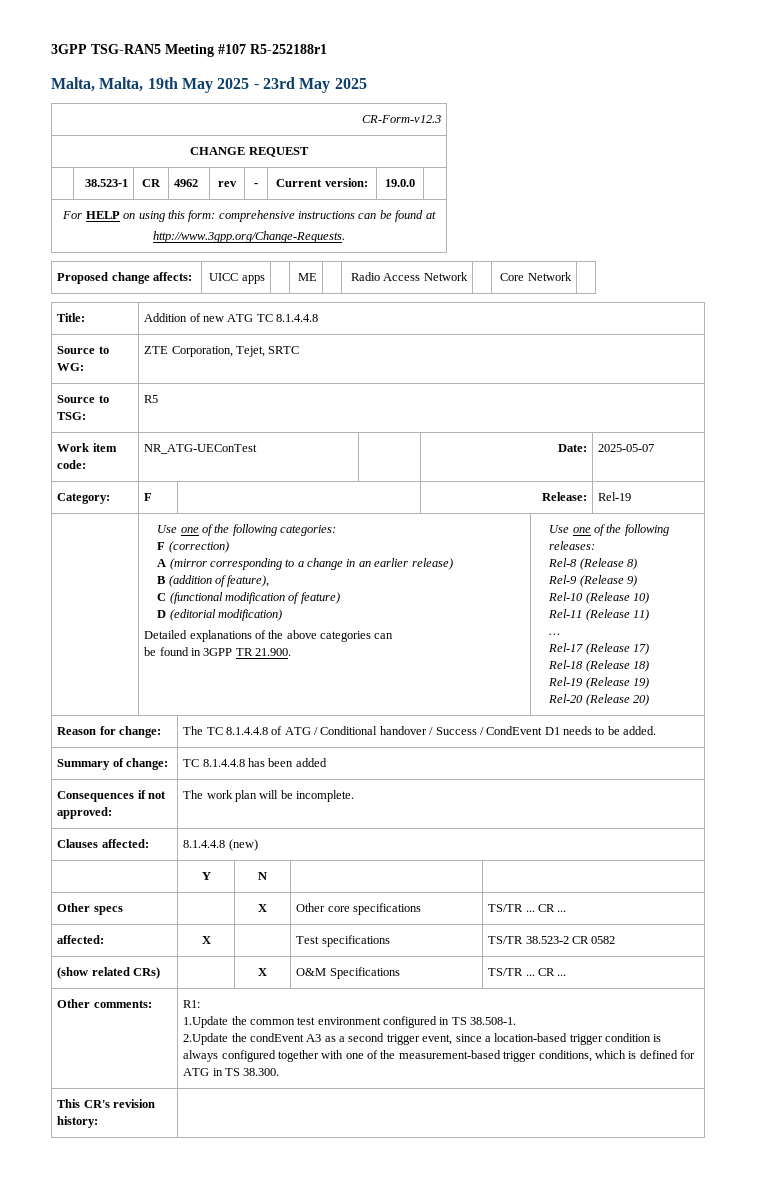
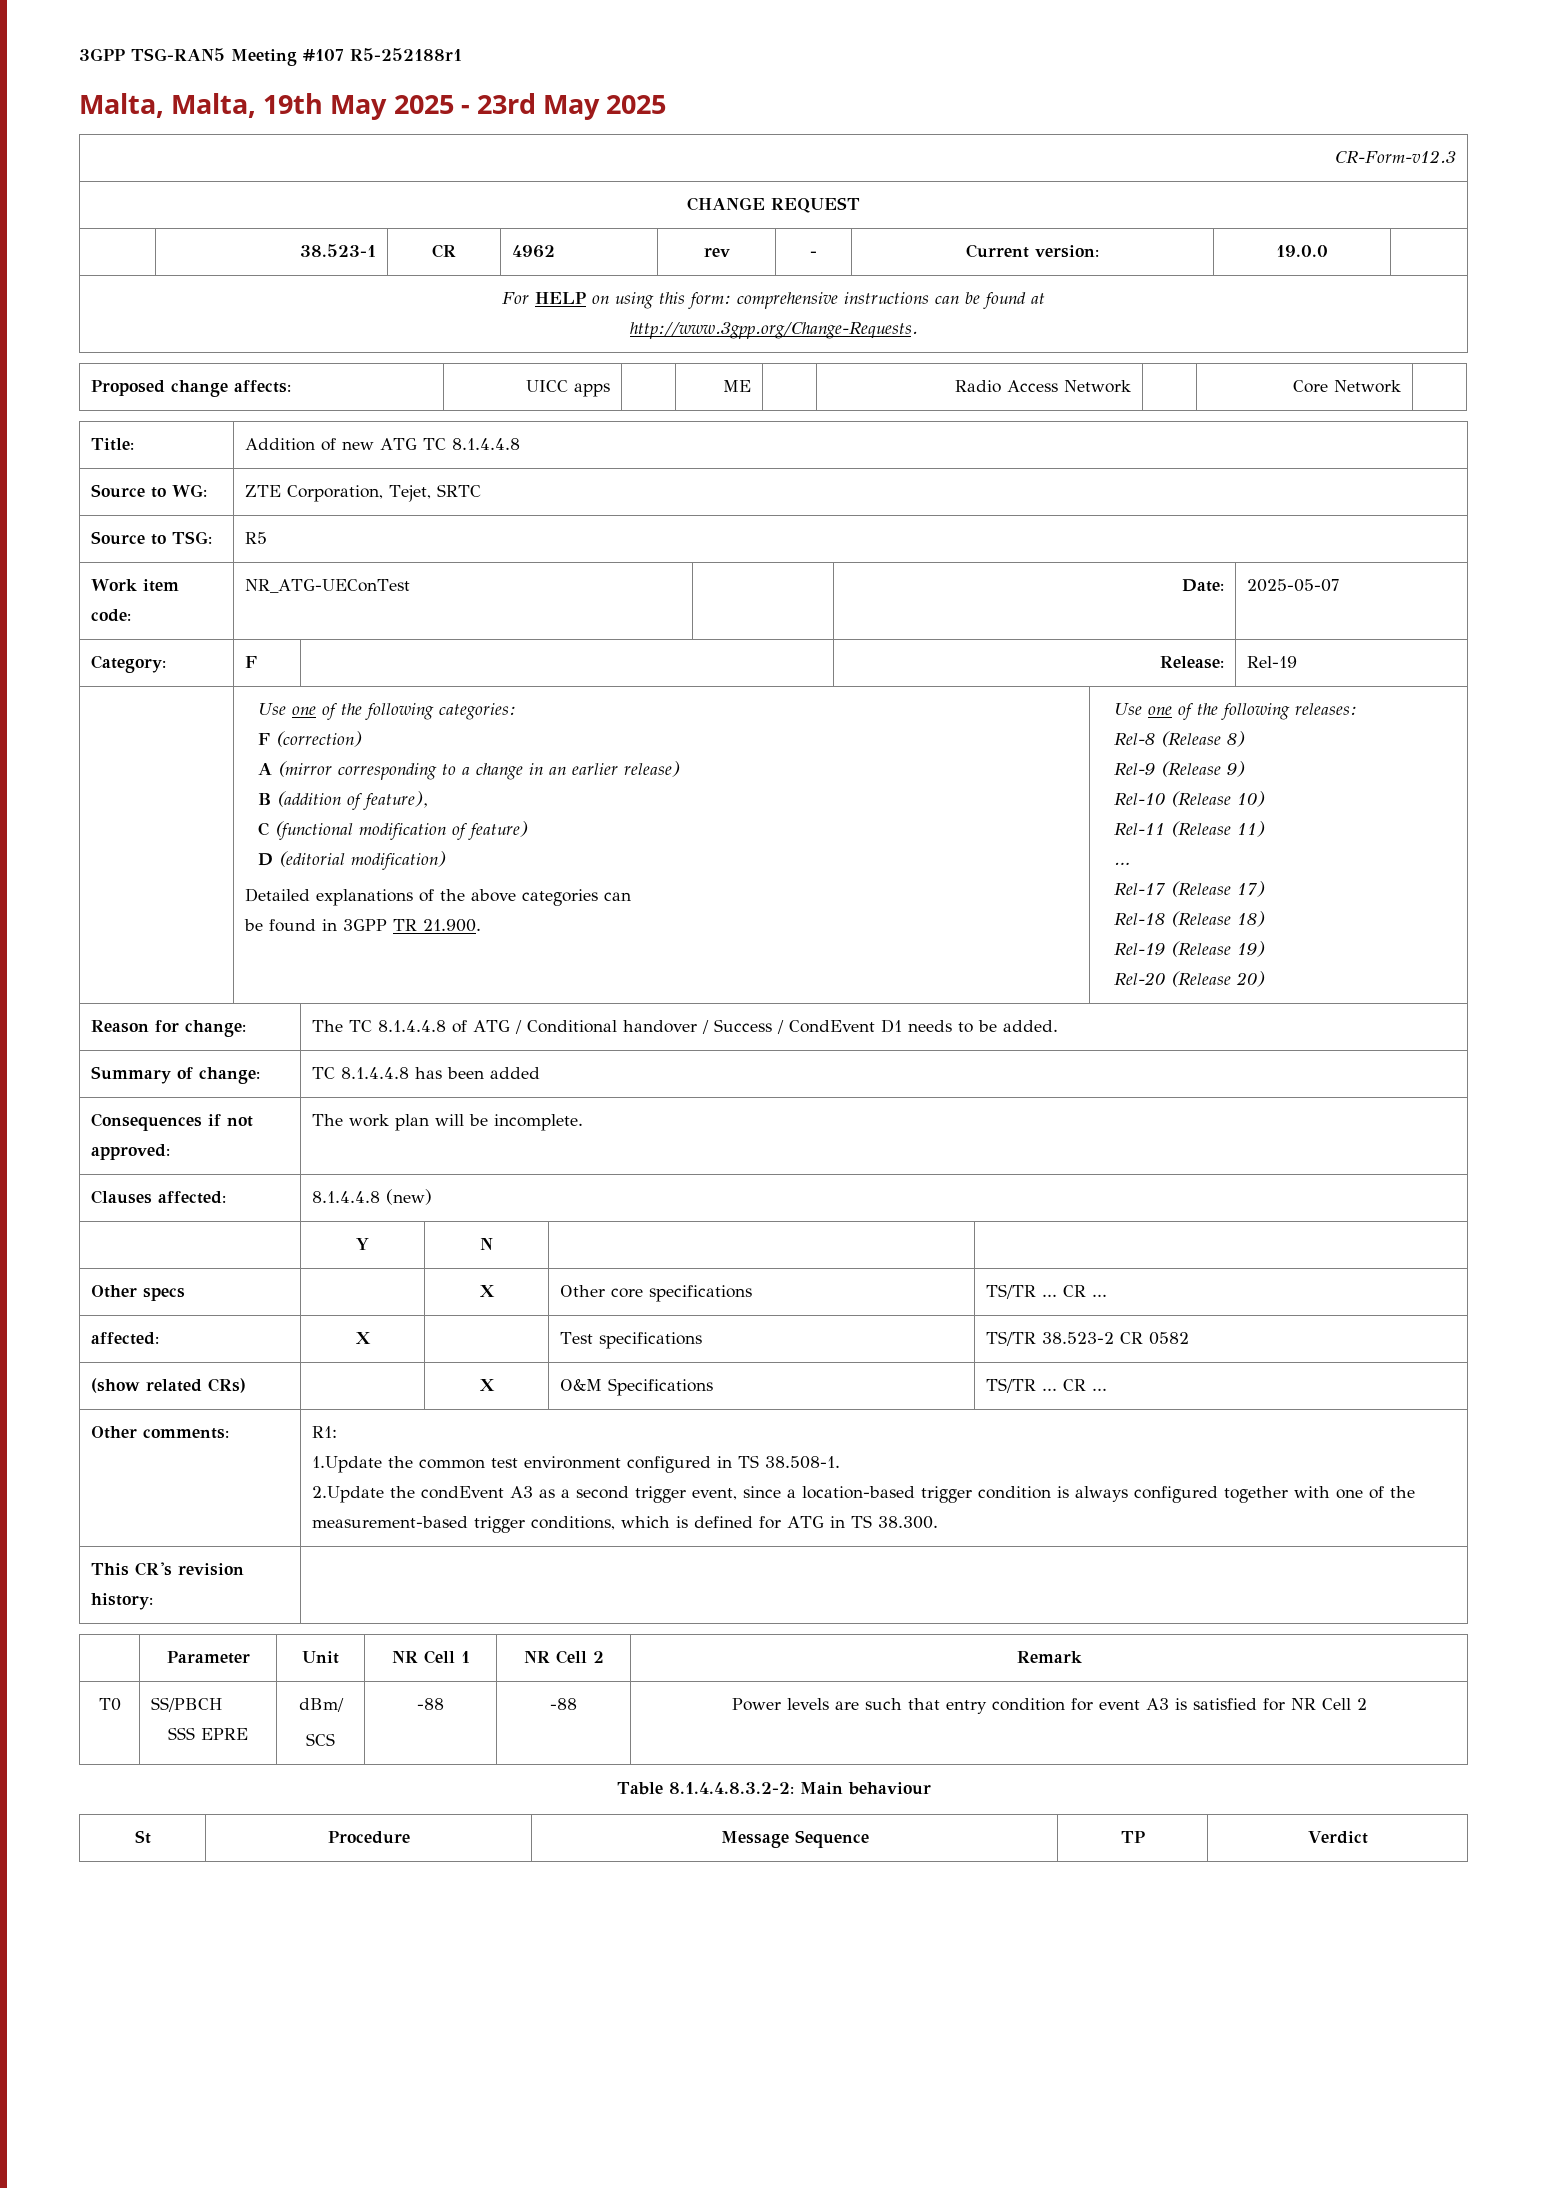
+ | Parameter | Unit | NR Cell 1 | NR Cell 2 | Remark
+ T0 | SS/PBCH
+ SSS EPRE | dBm/
+ SCS | -88 | -88 | Power levels are such that entry condition for event A3 is satisfied for NR Cell 2
+ Table 8.1.4.4.8.3.2-2: Main behaviour
+ St | Procedure | Message Sequence | TP | Verdict

